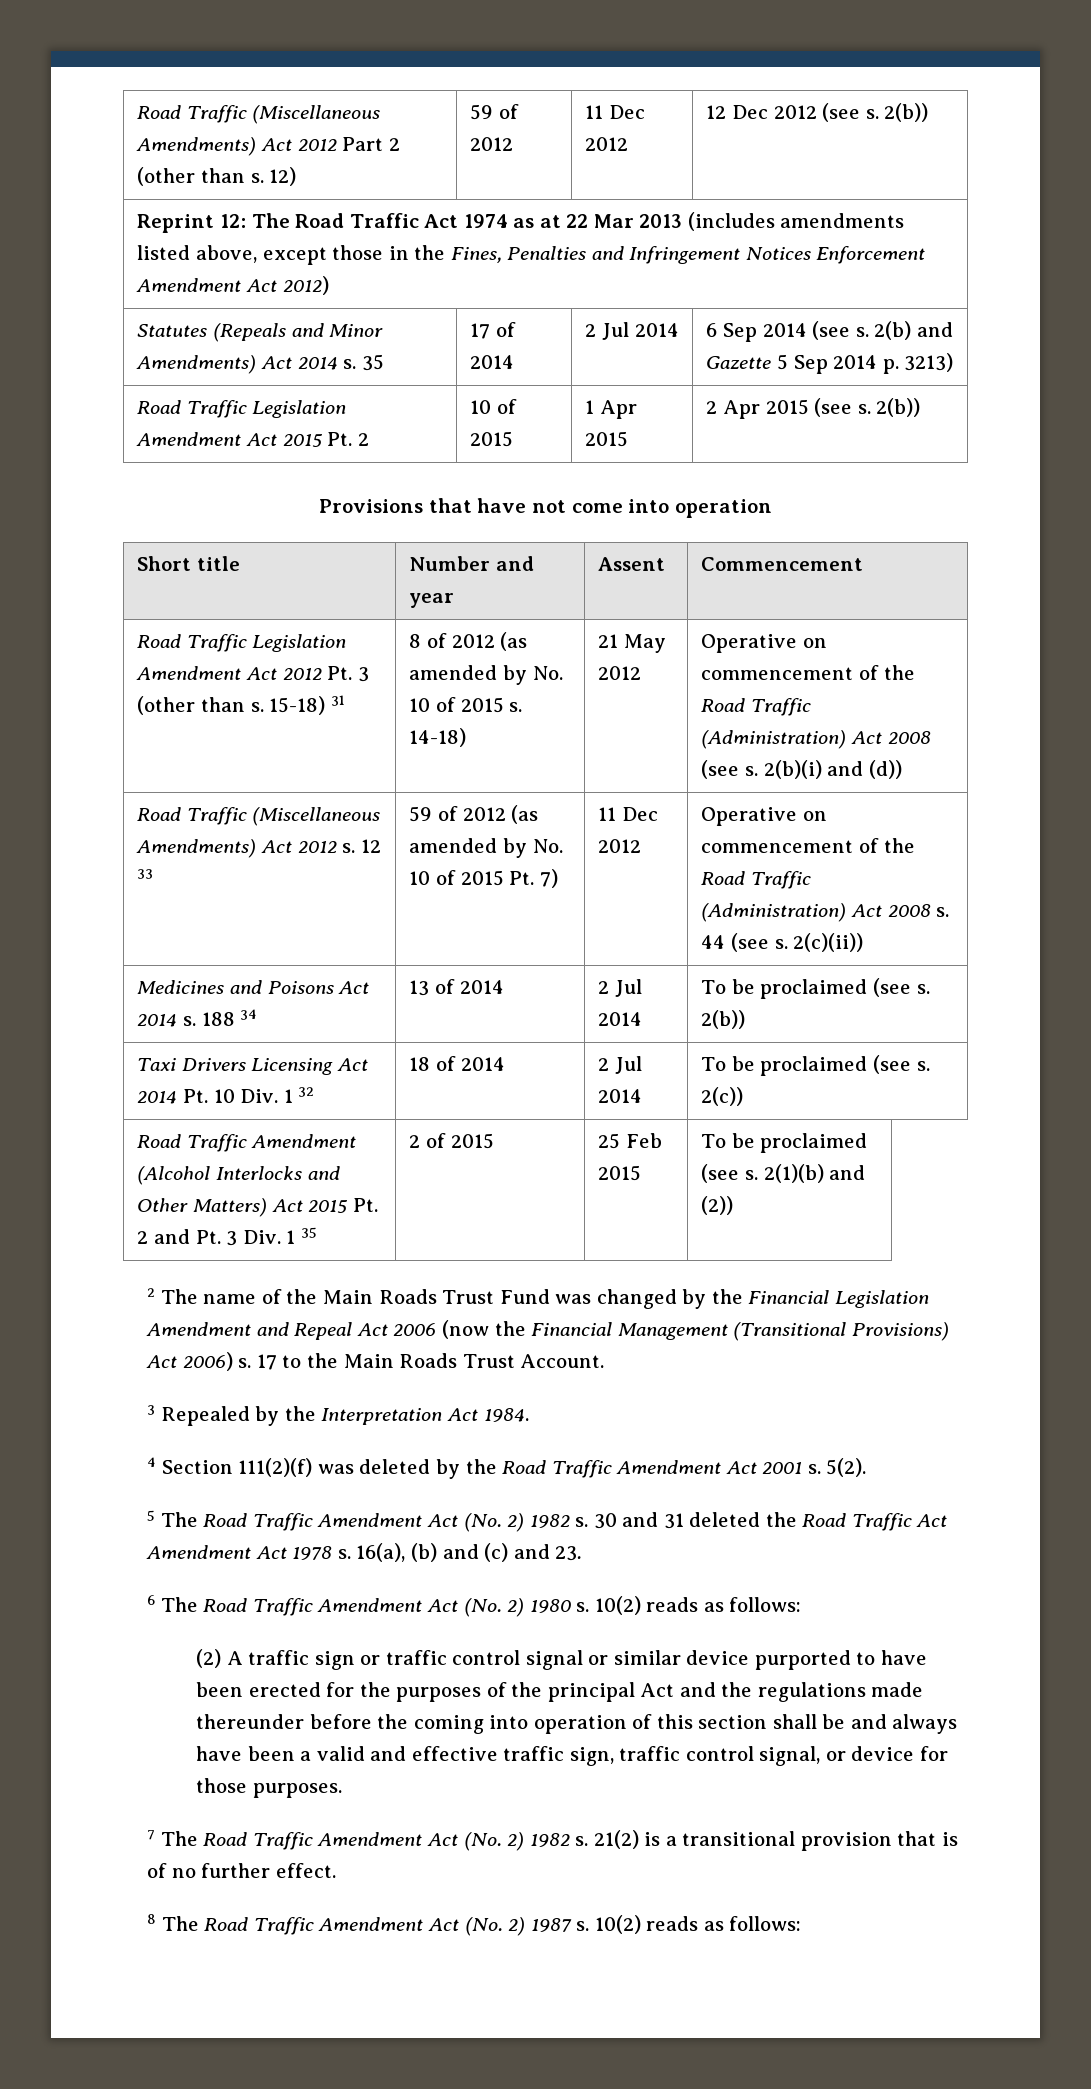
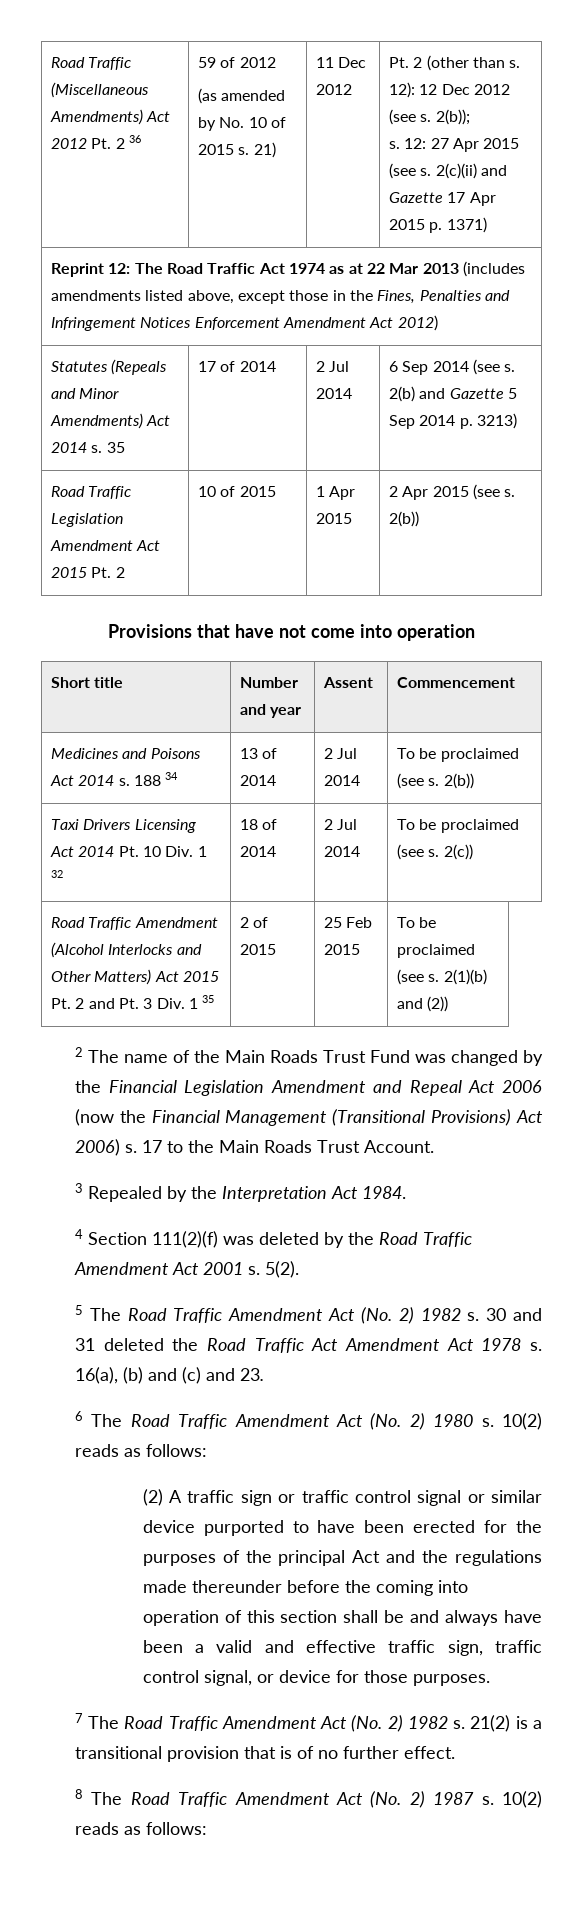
- Road Traffic (Miscellaneous Amendments) Act 2012 Part 2 (other than s. 12) | 59 of 2012 | 11 Dec 2012 | 12 Dec 2012 (see s. 2(b))
+ Road Traffic (Miscellaneous Amendments) Act 2012 Pt. 2 36 | 59 of 2012
+ (as amended by No. 10 of 2015 s. 21) | 11 Dec 2012 | Pt. 2 (other than s. 12): 12 Dec 2012 (see s. 2(b));
+ s. 12: 27 Apr 2015 (see s. 2(c)(ii) and Gazette 17 Apr 2015 p. 1371)
- Road Traffic Legislation Amendment Act 2012 Pt. 3 (other than s. 15-18) 31 | 8 of 2012 (as amended by No. 10 of 2015 s. 14-18) | 21 May 2012 | Operative on commencement of the Road Traffic (Administration) Act 2008 (see s. 2(b)(i) and (d))
- Road Traffic (Miscellaneous Amendments) Act 2012 s. 12 33 | 59 of 2012 (as amended by No. 10 of 2015 Pt. 7) | 11 Dec 2012 | Operative on commencement of the Road Traffic (Administration) Act 2008 s. 44 (see s. 2(c)(ii))

